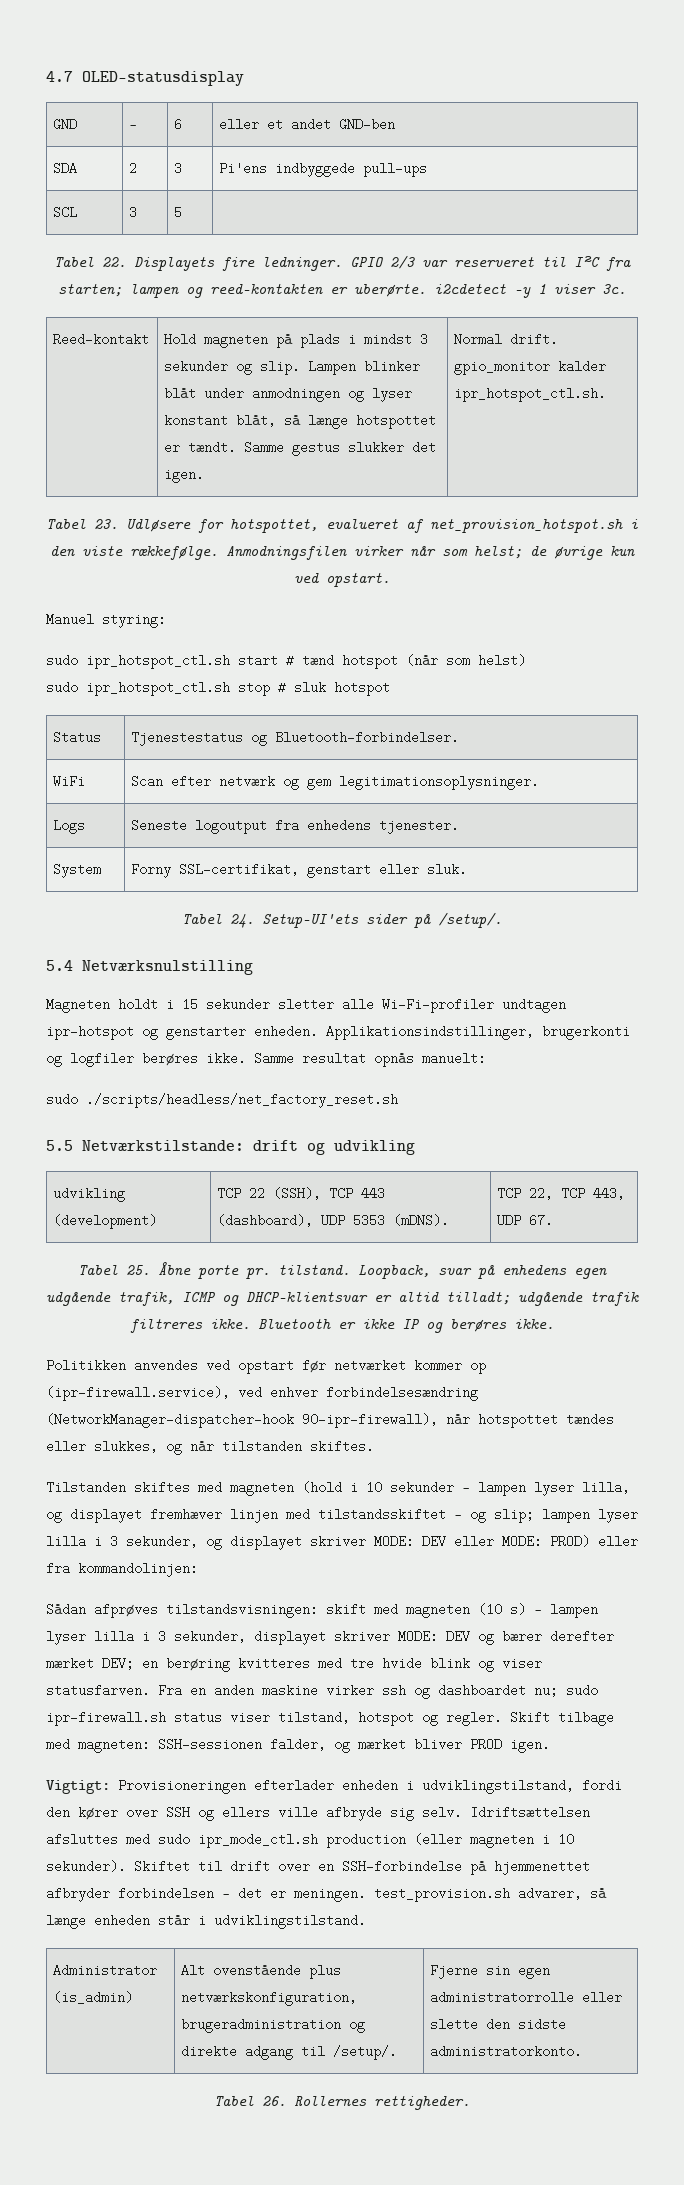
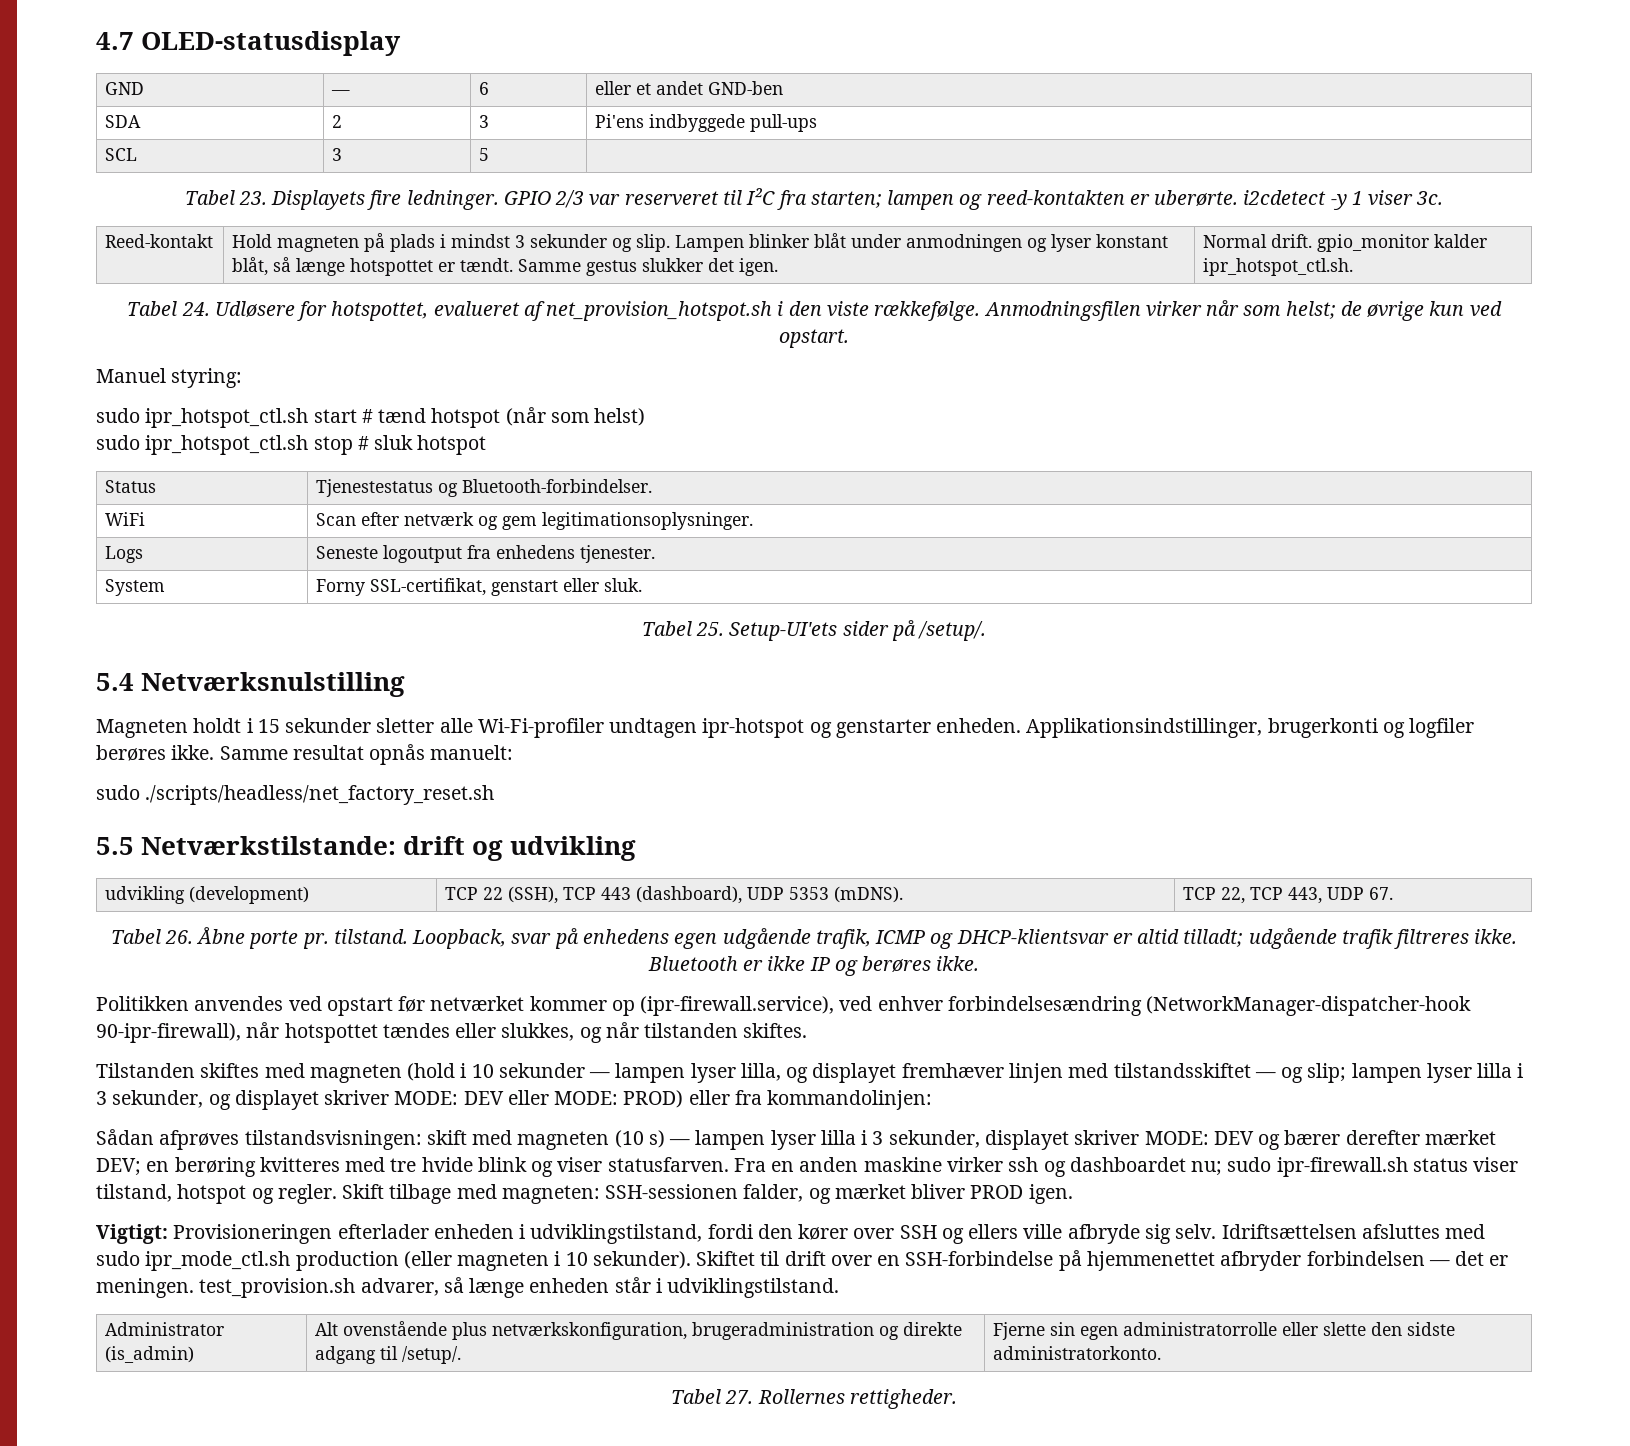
- Tabel 22. Displayets fire ledninger.
+ Tabel 23. Displayets fire ledninger.
- Tabel 23. Udløsere for hotspottet, evalueret af net_provision_hotspot.sh i den viste rækkefølge.
+ Tabel 24. Udløsere for hotspottet, evalueret af net_provision_hotspot.sh i den viste rækkefølge.
- Tabel 24. Setup-UI'ets sider på /setup/.
+ Tabel 25. Setup-UI'ets sider på /setup/.
- Tabel 25. Åbne porte pr. tilstand.
+ Tabel 26. Åbne porte pr. tilstand.
- Tabel 26. Rollernes rettigheder.
+ Tabel 27. Rollernes rettigheder.

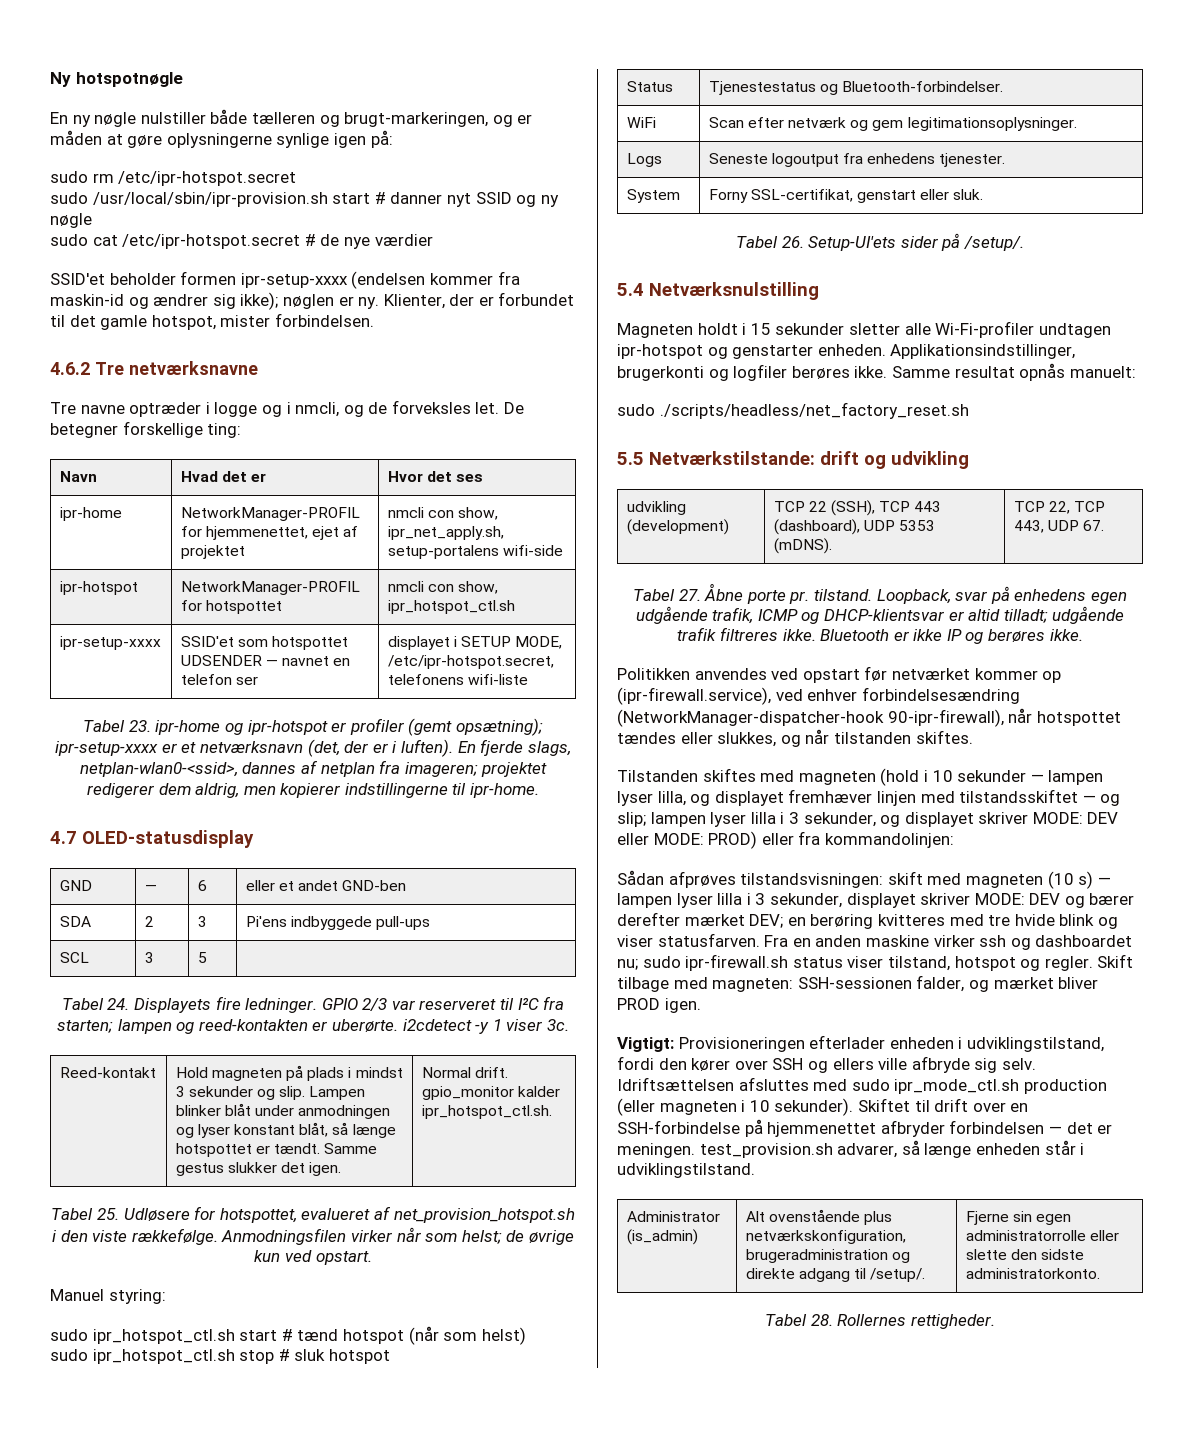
+ Ny hotspotnøgle
+ En ny nøgle nulstiller både tælleren og brugt-markeringen, og er måden at gøre oplysningerne synlige igen på:
+ sudo rm /etc/ipr-hotspot.secret
+ sudo /usr/local/sbin/ipr-provision.sh start # danner nyt SSID og ny nøgle
+ sudo cat /etc/ipr-hotspot.secret # de nye værdier
+ SSID'et beholder formen ipr-setup-xxxx (endelsen kommer fra maskin-id og ændrer sig ikke); nøglen er ny. Klienter, der er forbundet til det gamle hotspot, mister forbindelsen.
+ 4.6.2 Tre netværksnavne
+ Tre navne optræder i logge og i nmcli, og de forveksles let. De betegner forskellige ting:
+ Navn | Hvad det er | Hvor det ses
+ ipr-home | NetworkManager-PROFIL for hjemmenettet, ejet af projektet | nmcli con show, ipr_net_apply.sh, setup-portalens wifi-side
+ ipr-hotspot | NetworkManager-PROFIL for hotspottet | nmcli con show, ipr_hotspot_ctl.sh
+ ipr-setup-xxxx | SSID'et som hotspottet UDSENDER — navnet en telefon ser | displayet i SETUP MODE, /etc/ipr-hotspot.secret, telefonens wifi-liste
+ Tabel 23. ipr-home og ipr-hotspot er profiler (gemt opsætning); ipr-setup-xxxx er et netværksnavn (det, der er i luften). En fjerde slags, netplan-wlan0-<ssid>, dannes af netplan fra imageren; projektet redigerer dem aldrig, men kopierer indstillingerne til ipr-home.
- Tabel 23. Displayets fire ledninger.
+ Tabel 24. Displayets fire ledninger.
- Tabel 24. Udløsere for hotspottet, evalueret af net_provision_hotspot.sh i den viste rækkefølge.
+ Tabel 25. Udløsere for hotspottet, evalueret af net_provision_hotspot.sh i den viste rækkefølge.
- Tabel 25. Setup-UI'ets sider på /setup/.
+ Tabel 26. Setup-UI'ets sider på /setup/.
- Tabel 26. Åbne porte pr. tilstand.
+ Tabel 27. Åbne porte pr. tilstand.
- Tabel 27. Rollernes rettigheder.
+ Tabel 28. Rollernes rettigheder.

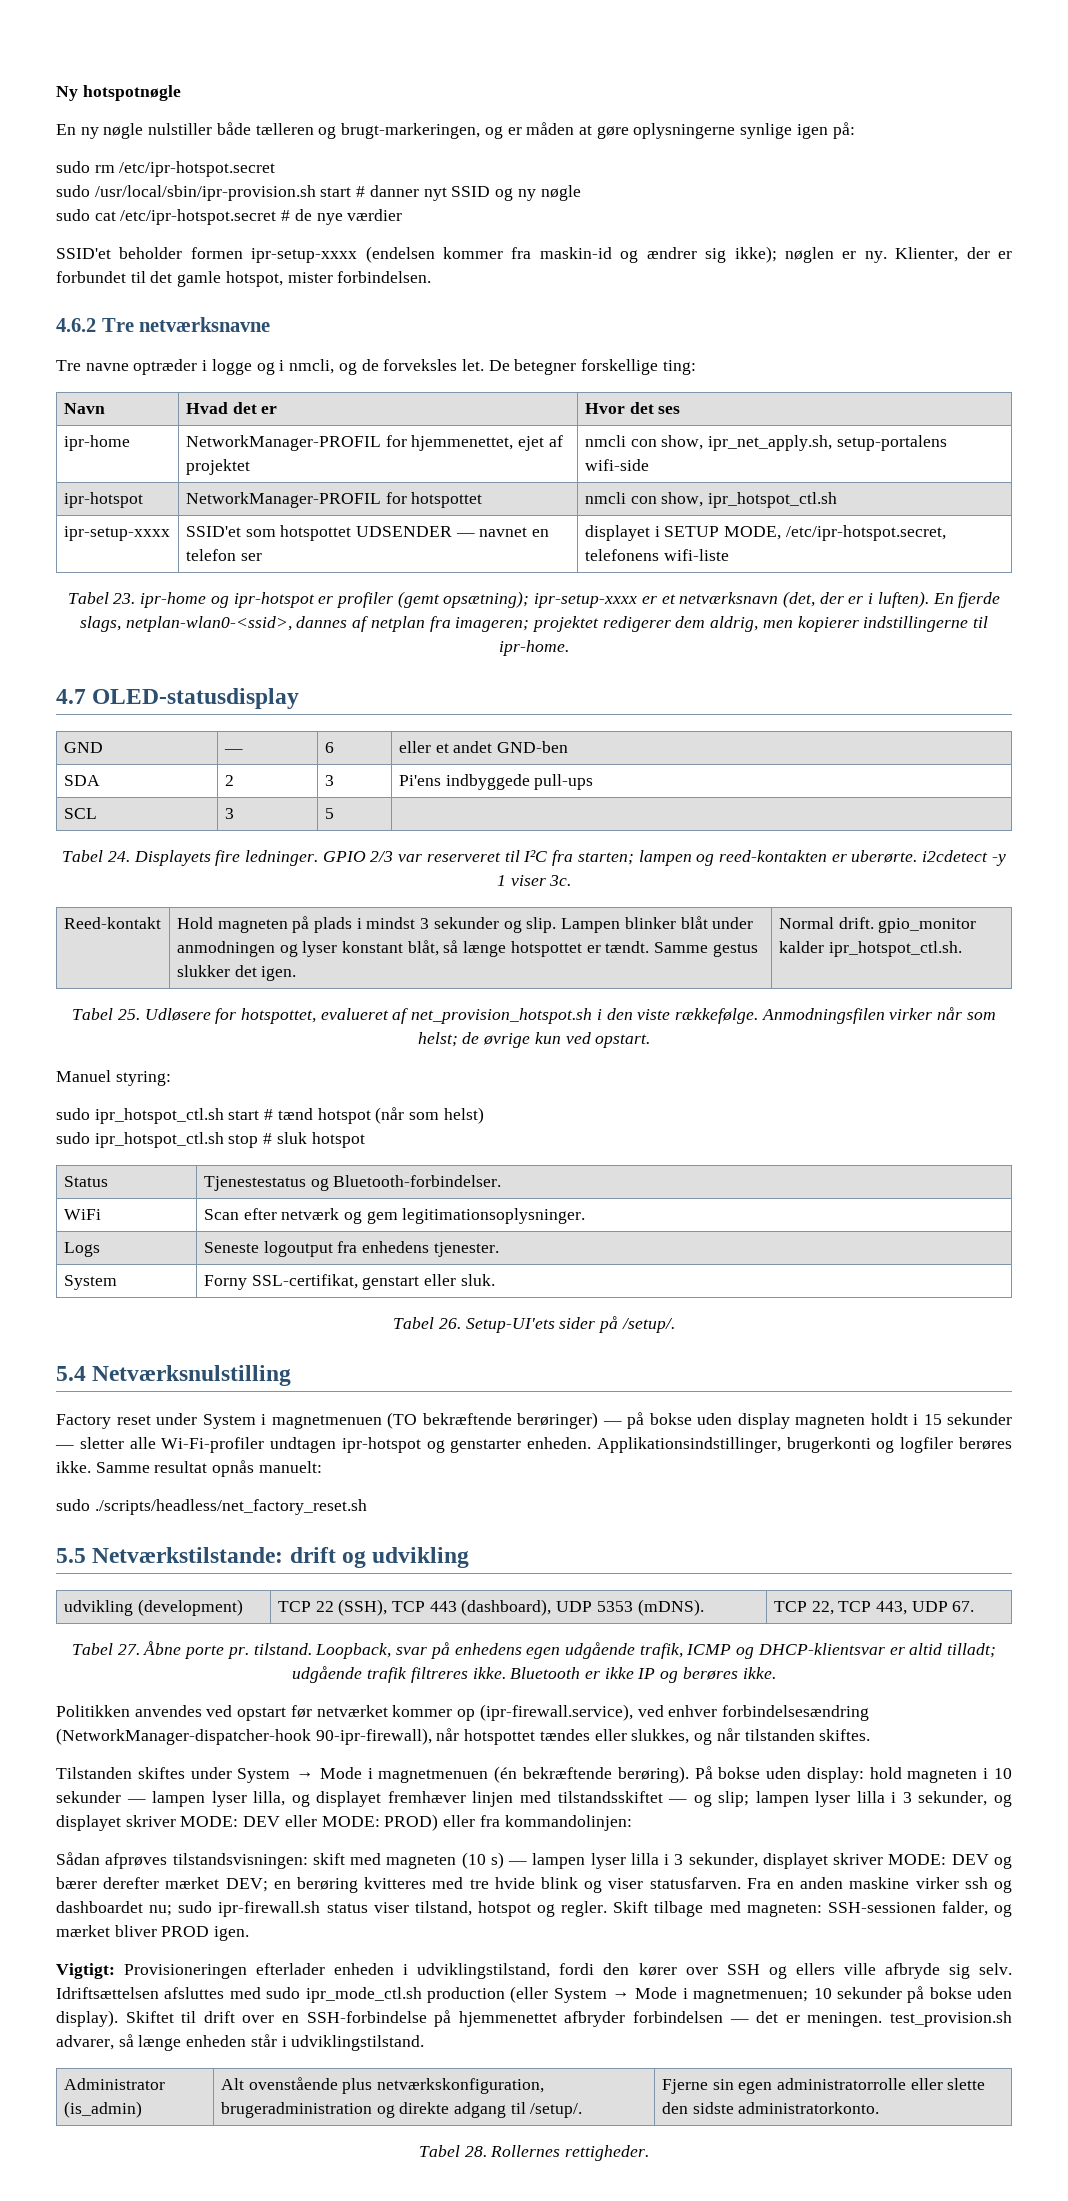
- Magneten holdt i 15 sekunder sletter alle Wi-Fi-profiler undtagen ipr-hotspot og genstarter enheden.
+ Factory reset under System i magnetmenuen (TO bekræftende berøringer) — på bokse uden display magneten holdt i 15 sekunder — sletter alle Wi-Fi-profiler undtagen ipr-hotspot og genstarter enheden.
- Tilstanden skiftes med magneten (hold i 10 sekunder — lampen lyser lilla, og displayet fremhæver linjen med tilstandsskiftet — og slip; lampen lyser lilla i 3 sekunder, og displayet skriver MODE: DEV eller MODE: PROD) eller fra kommandolinjen:
+ Tilstanden skiftes under System → Mode i magnetmenuen (én bekræftende berøring). På bokse uden display: hold magneten i 10 sekunder — lampen lyser lilla, og displayet fremhæver linjen med tilstandsskiftet — og slip; lampen lyser lilla i 3 sekunder, og displayet skriver MODE: DEV eller MODE: PROD) eller fra kommandolinjen:
- Idriftsættelsen afsluttes med sudo ipr_mode_ctl.sh production (eller magneten i 10 sekunder).
+ Idriftsættelsen afsluttes med sudo ipr_mode_ctl.sh production (eller System → Mode i magnetmenuen; 10 sekunder på bokse uden display).

